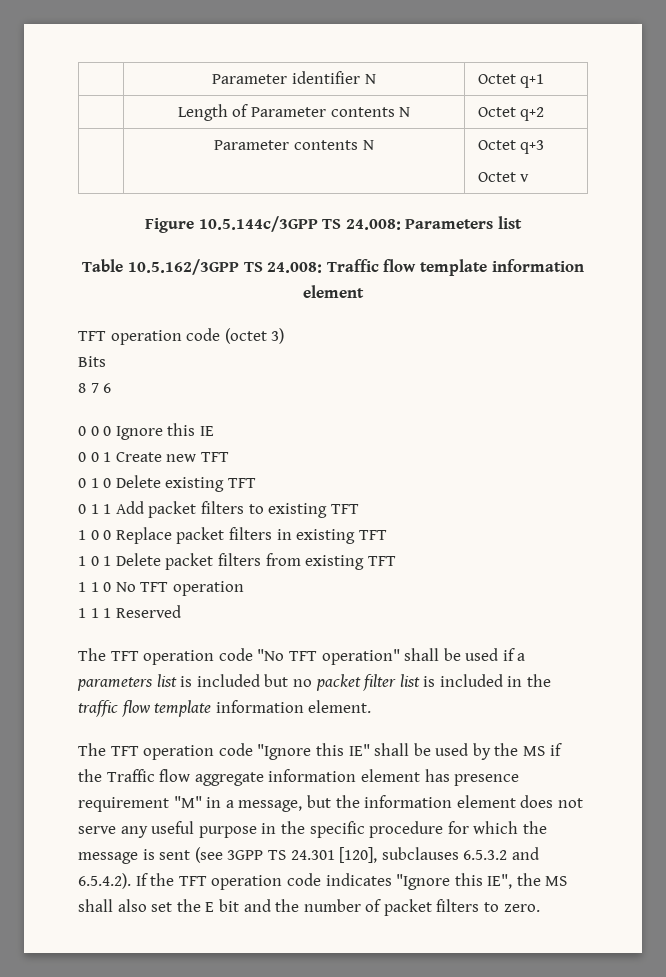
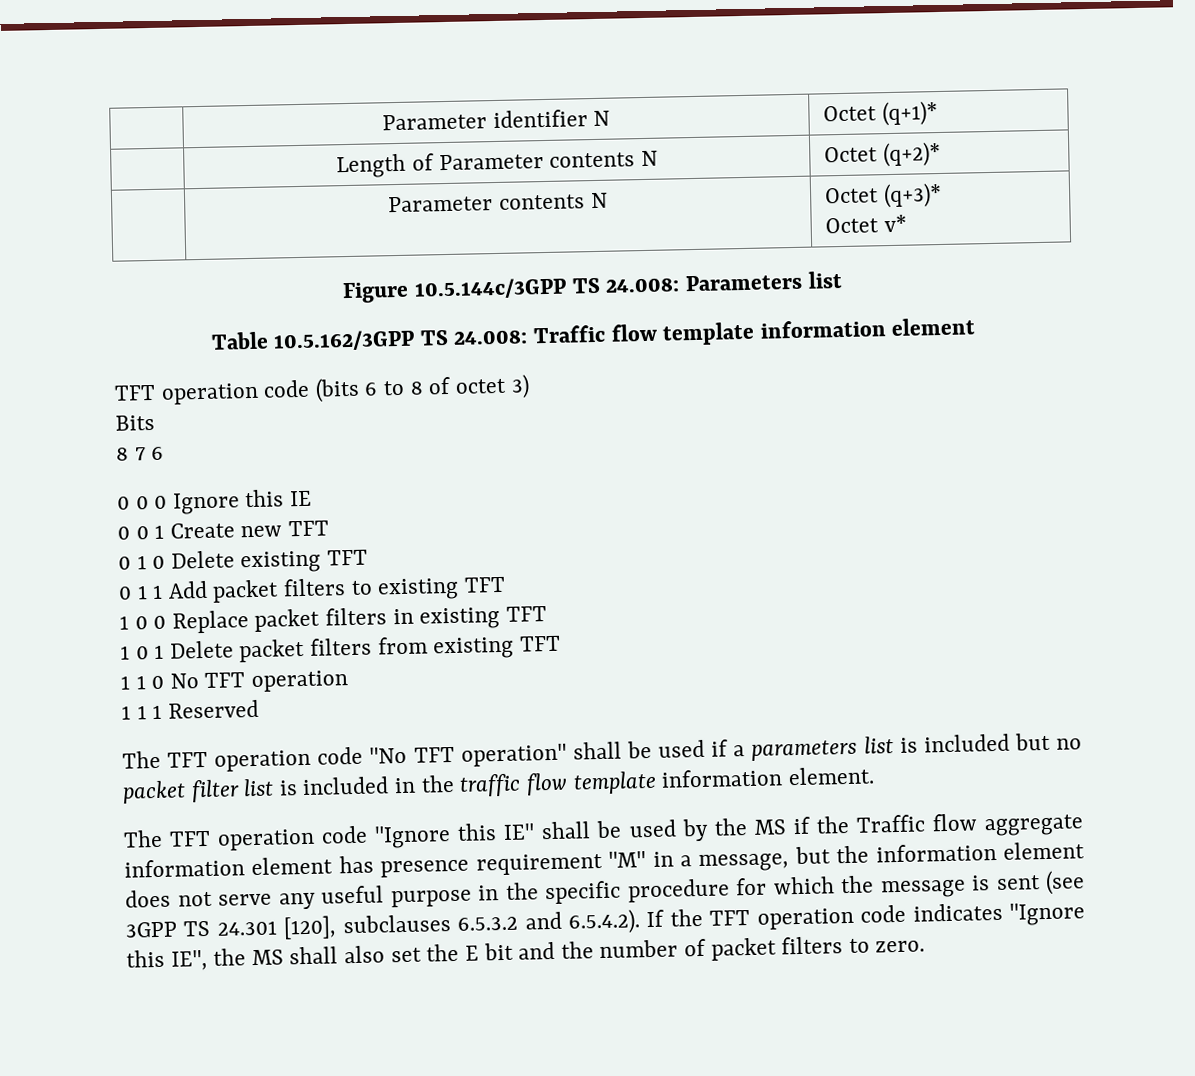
- | Parameter identifier N | Octet q+1
+ | Parameter identifier N | Octet (q+1)*
- | Length of Parameter contents N | Octet q+2
- | Parameter contents N | Octet q+3
- Octet v
+ | Length of Parameter contents N | Octet (q+2)*
+ | Parameter contents N | Octet (q+3)*
+ Octet v*
- TFT operation code (octet 3)
+ TFT operation code (bits 6 to 8 of octet 3)

